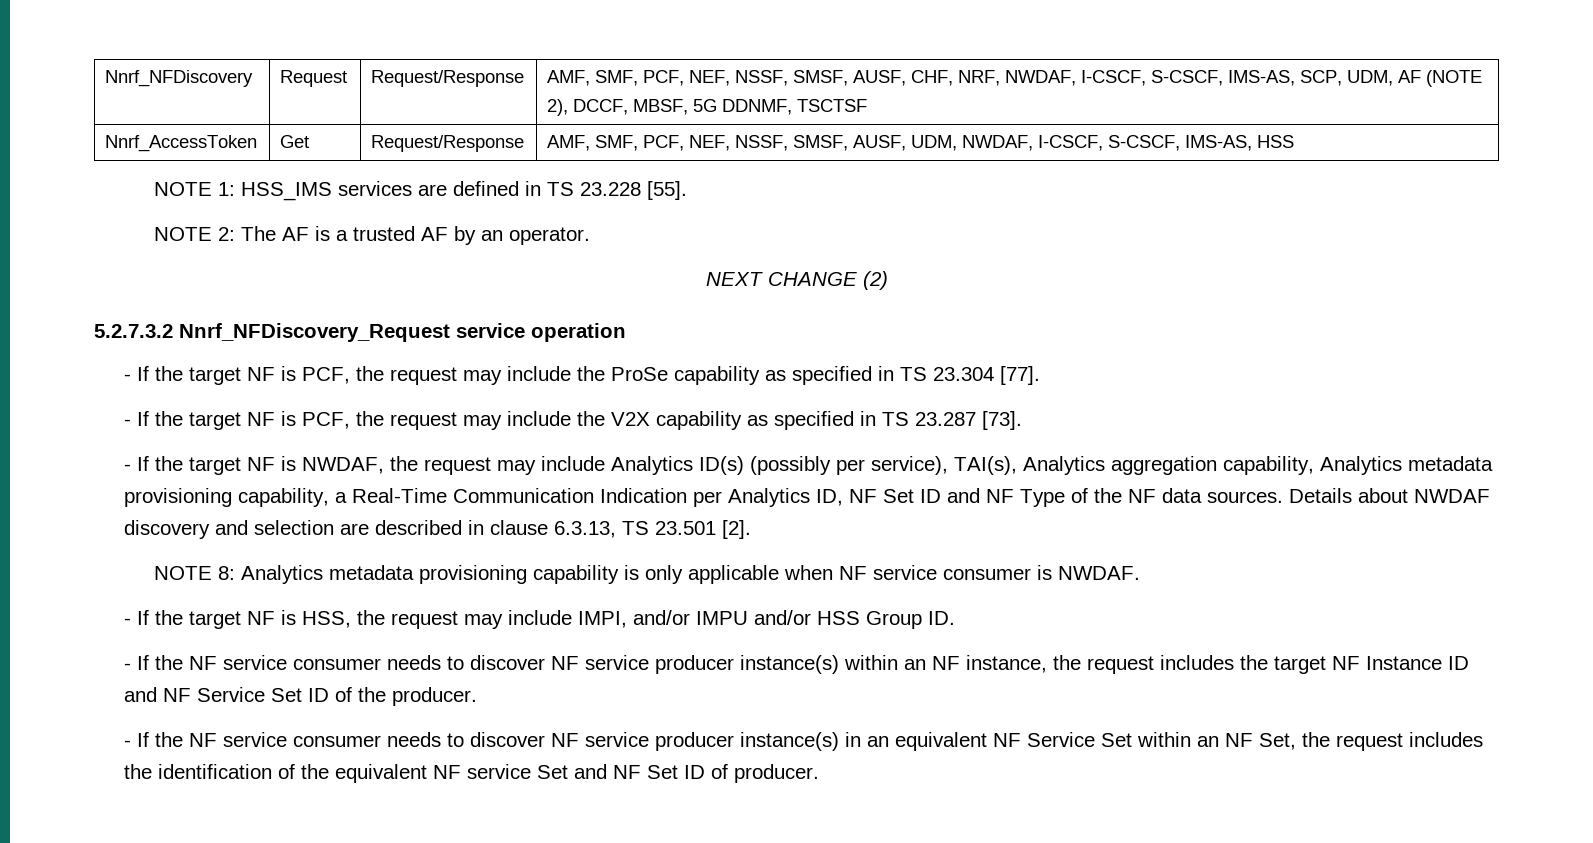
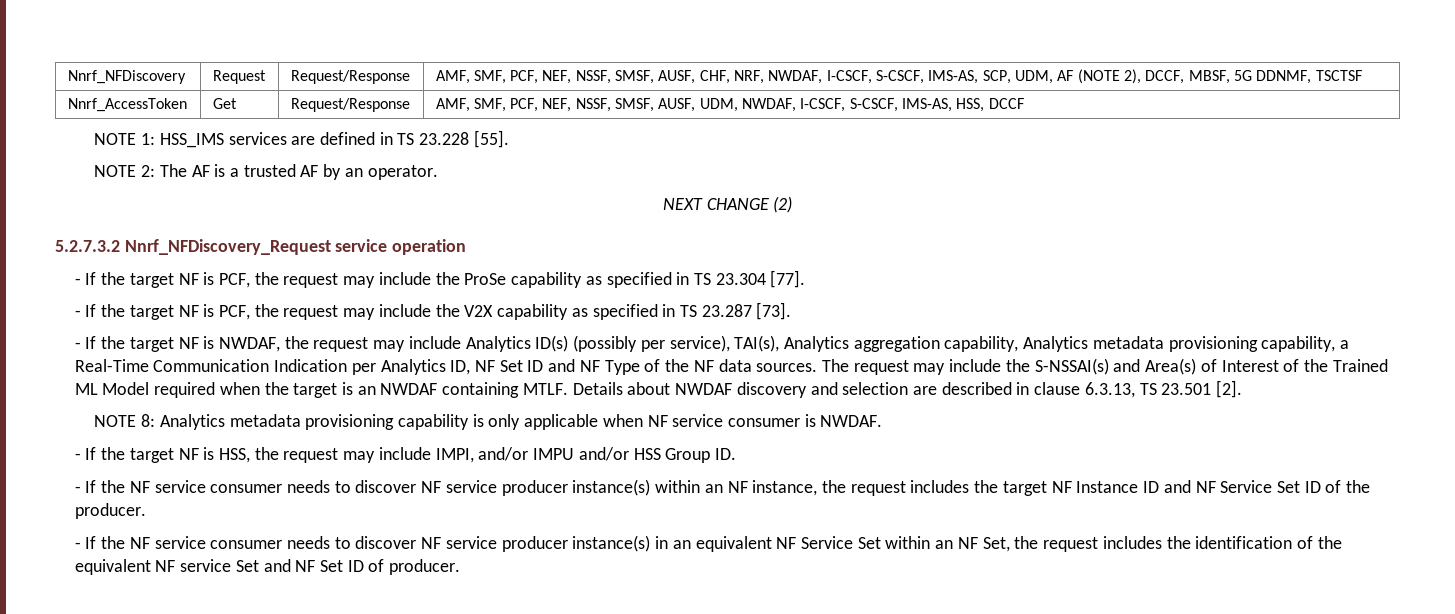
- Nnrf_AccessToken | Get | Request/Response | AMF, SMF, PCF, NEF, NSSF, SMSF, AUSF, UDM, NWDAF, I-CSCF, S-CSCF, IMS-AS, HSS
+ Nnrf_AccessToken | Get | Request/Response | AMF, SMF, PCF, NEF, NSSF, SMSF, AUSF, UDM, NWDAF, I-CSCF, S-CSCF, IMS-AS, HSS, DCCF
+ The request may include the S-NSSAI(s) and Area(s) of Interest of the Trained ML Model required when the target is an NWDAF containing MTLF.

